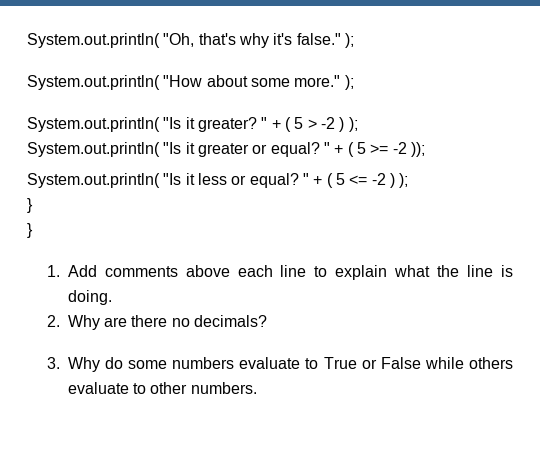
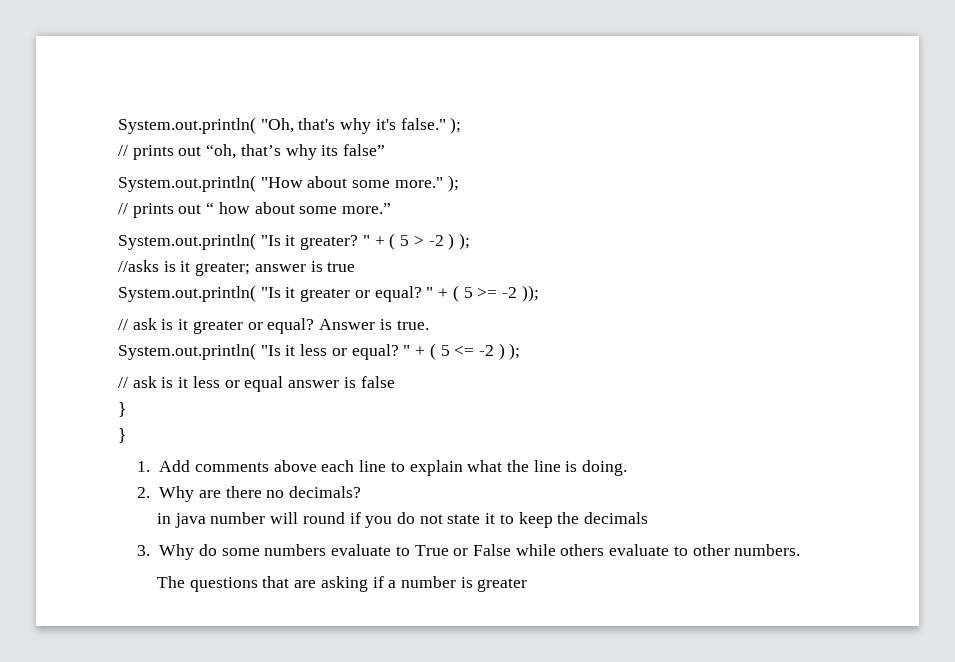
+ // prints out “oh, that’s why its false”
+ // prints out “ how about some more.”
+ //asks is it greater; answer is true
+ // ask is it greater or equal? Answer is true.
+ // ask is it less or equal answer is false
+ in java number will round if you do not state it to keep the decimals
+ The questions that are asking if a number is greater

